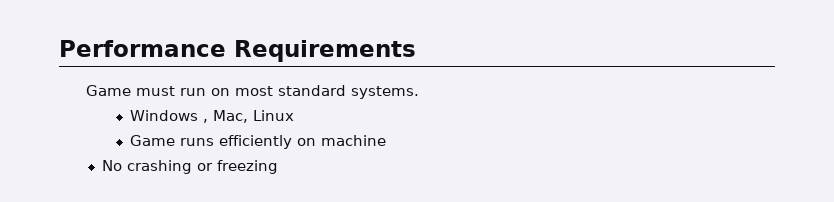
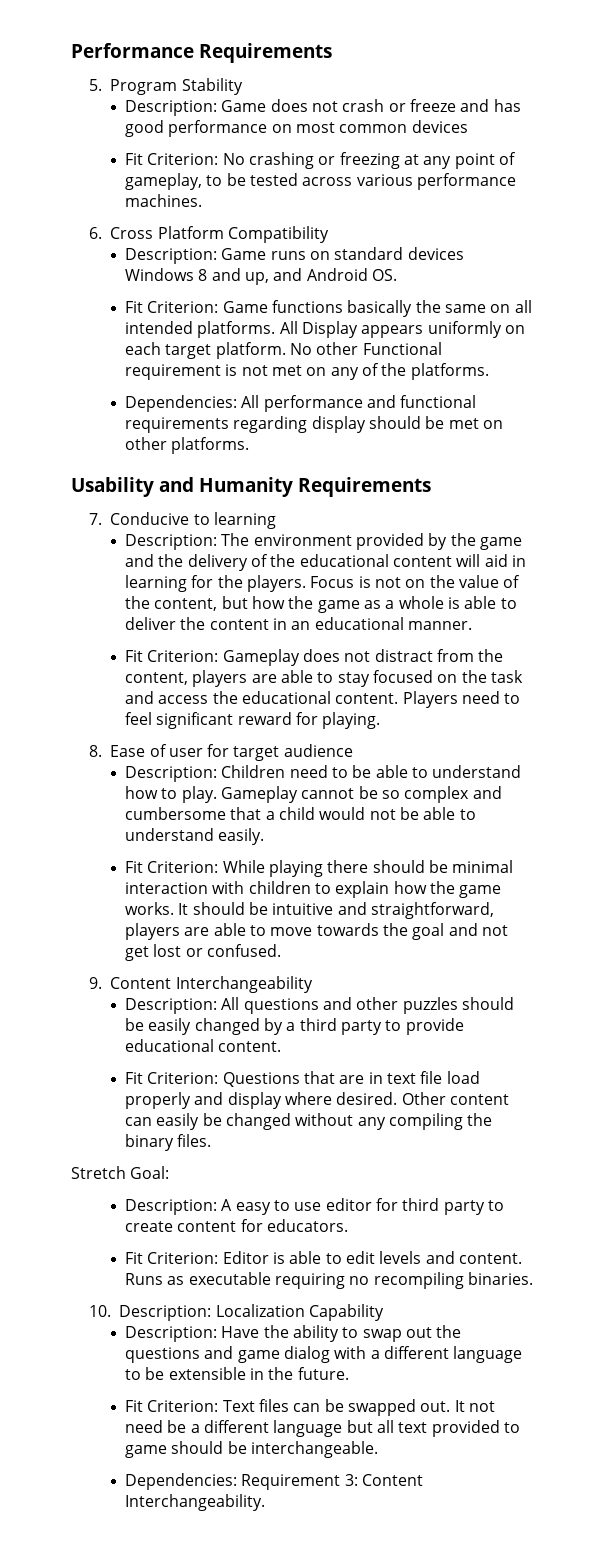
- Game must run on most standard systems.
- Windows , Mac, Linux
- Game runs efficiently on machine
- No crashing or freezing
+ 5. Program Stability
+ Description: Game does not crash or freeze and has good performance on most common devices
+ Fit Criterion: No crashing or freezing at any point of gameplay, to be tested across various performance machines.
+ 6. Cross Platform Compatibility
+ Description: Game runs on standard devices Windows 8 and up, and Android OS.
+ Fit Criterion: Game functions basically the same on all intended platforms. All Display appears uniformly on each target platform. No other Functional requirement is not met on any of the platforms.
+ Dependencies: All performance and functional requirements regarding display should be met on other platforms.
+ Usability and Humanity Requirements
+ 7. Conducive to learning
+ Description: The environment provided by the game and the delivery of the educational content will aid in learning for the players. Focus is not on the value of the content, but how the game as a whole is able to deliver the content in an educational manner.
+ Fit Criterion: Gameplay does not distract from the content, players are able to stay focused on the task and access the educational content. Players need to feel significant reward for playing.
+ 8. Ease of user for target audience
+ Description: Children need to be able to understand how to play. Gameplay cannot be so complex and cumbersome that a child would not be able to understand easily.
+ Fit Criterion: While playing there should be minimal interaction with children to explain how the game works. It should be intuitive and straightforward, players are able to move towards the goal and not get lost or confused.
+ 9. Content Interchangeability
+ Description: All questions and other puzzles should be easily changed by a third party to provide educational content.
+ Fit Criterion: Questions that are in text file load properly and display where desired. Other content can easily be changed without any compiling the binary files.
+ Stretch Goal:
+ Description: A easy to use editor for third party to create content for educators.
+ Fit Criterion: Editor is able to edit levels and content. Runs as executable requiring no recompiling binaries.
+ 10. Description: Localization Capability
+ Description: Have the ability to swap out the questions and game dialog with a different language to be extensible in the future.
+ Fit Criterion: Text files can be swapped out. It not need be a different language but all text provided to game should be interchangeable.
+ Dependencies: Requirement 3: Content Interchangeability.

